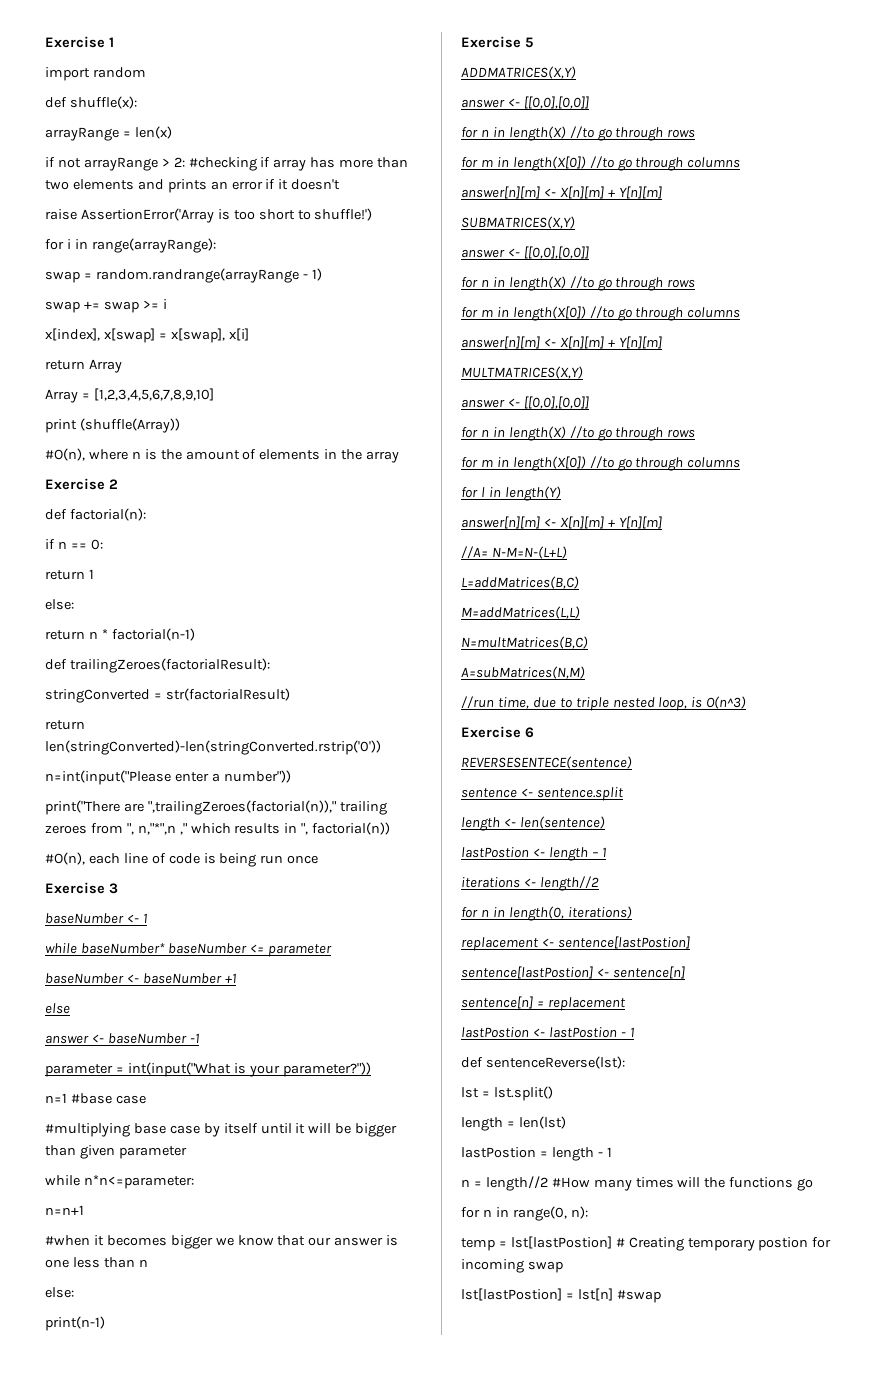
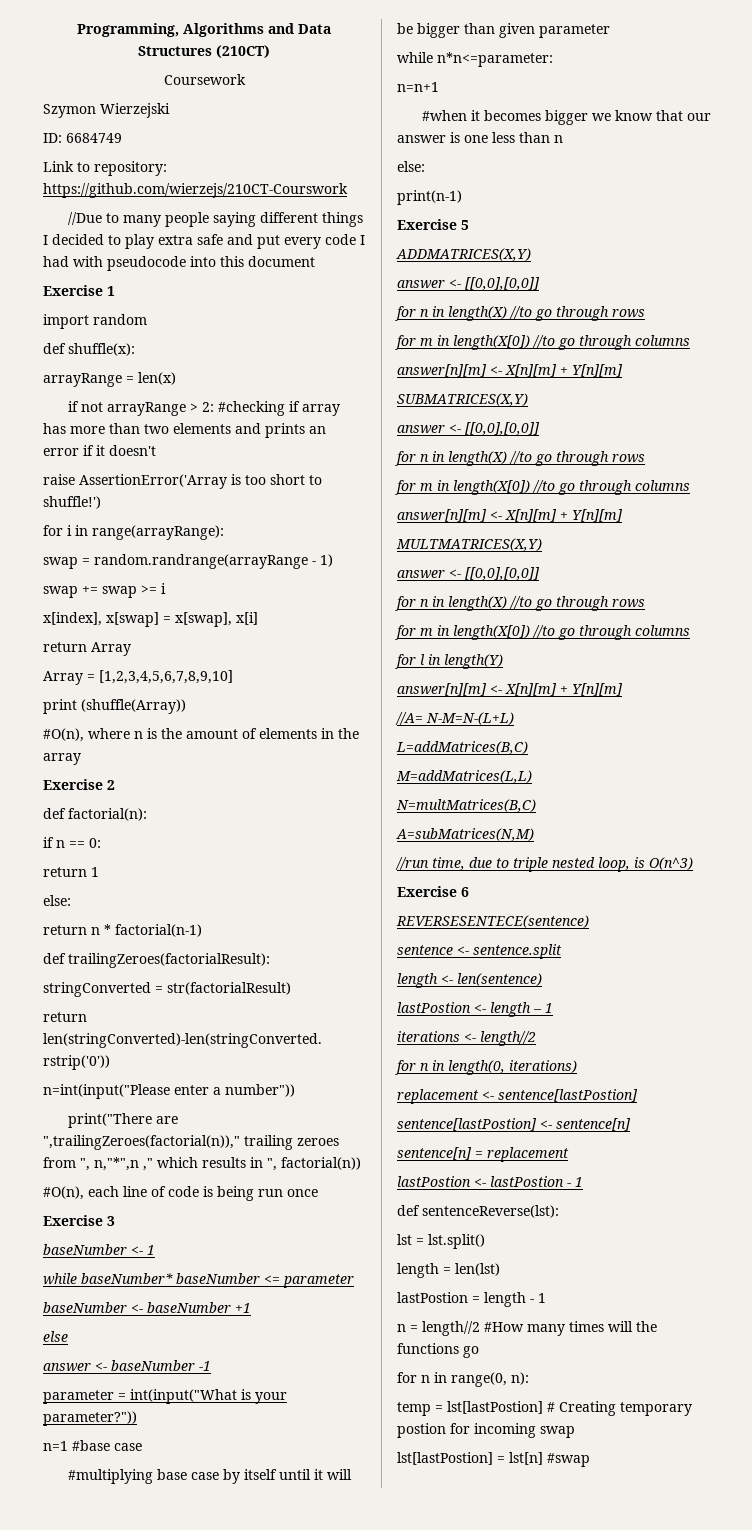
+ Programming, Algorithms and Data Structures (210CT)
+ Coursework
+ Szymon Wierzejski
+ ID: 6684749
+ Link to repository: https://github.com/wierzejs/210CT-Courswork
+ //Due to many people saying different things I decided to play extra safe and put every code I had with pseudocode into this document

